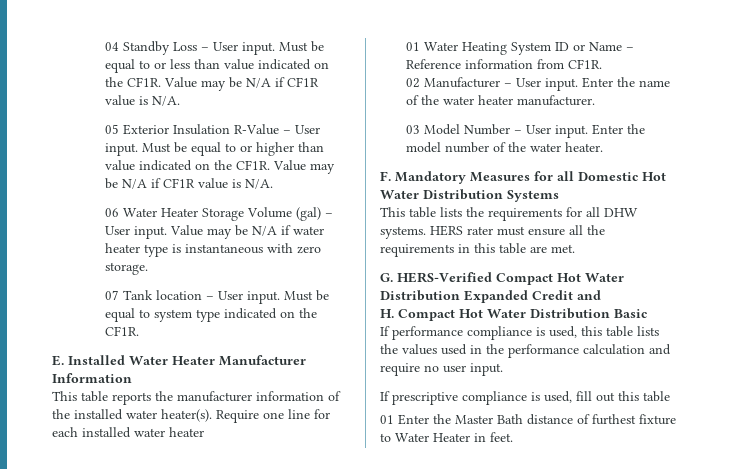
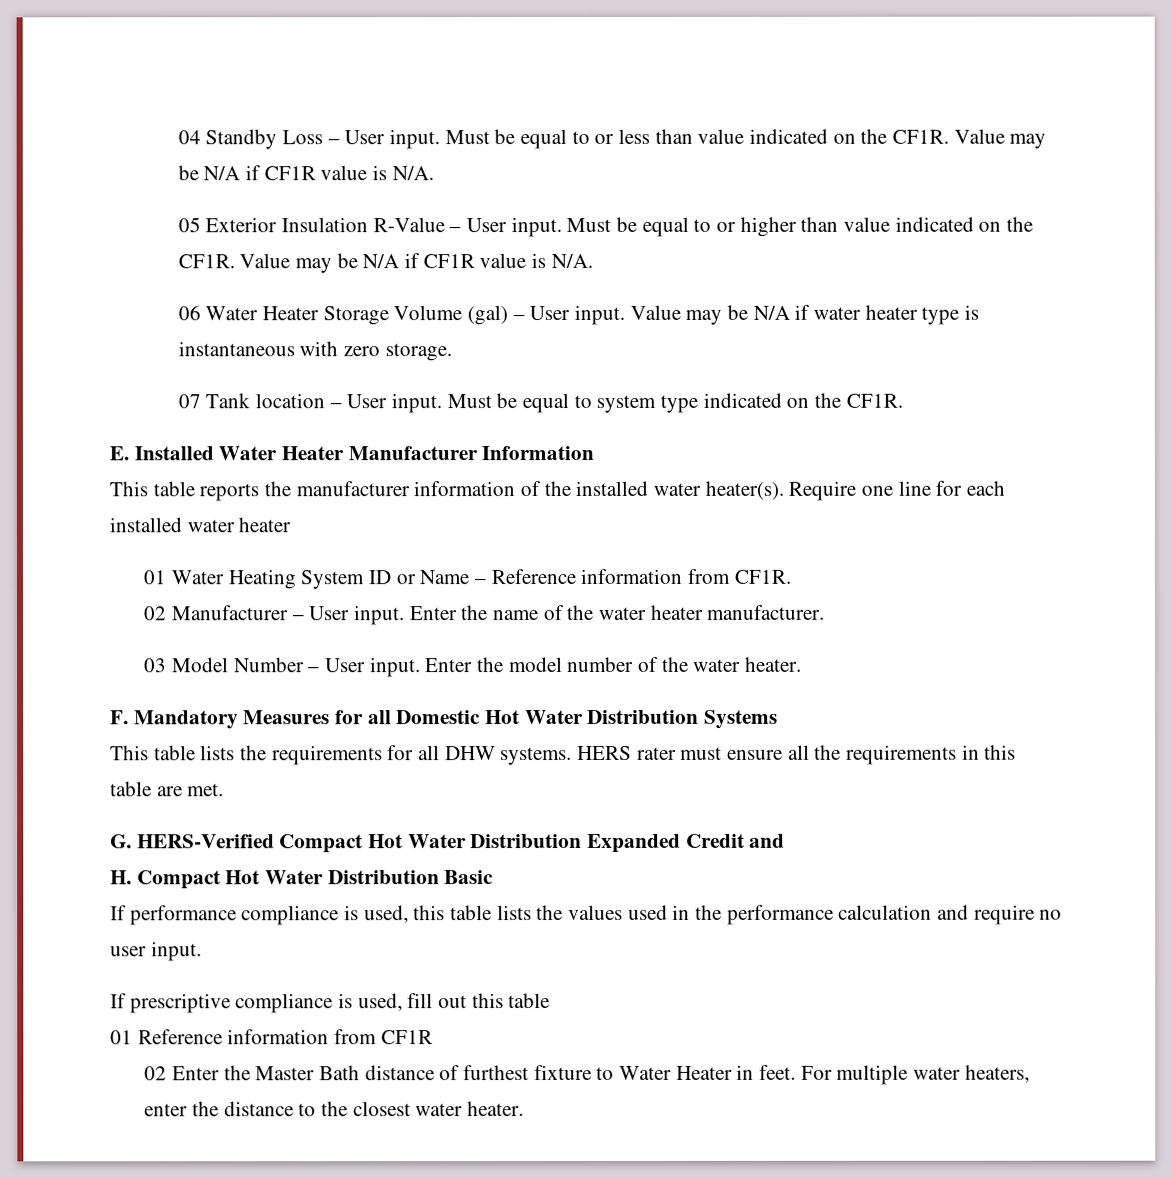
- 01 Enter the Master Bath distance of furthest fixture to Water Heater in feet.
+ 01 Reference information from CF1R
+ 02 Enter the Master Bath distance of furthest fixture to Water Heater in feet.
+ For multiple water heaters, enter the distance to the closest water heater.

